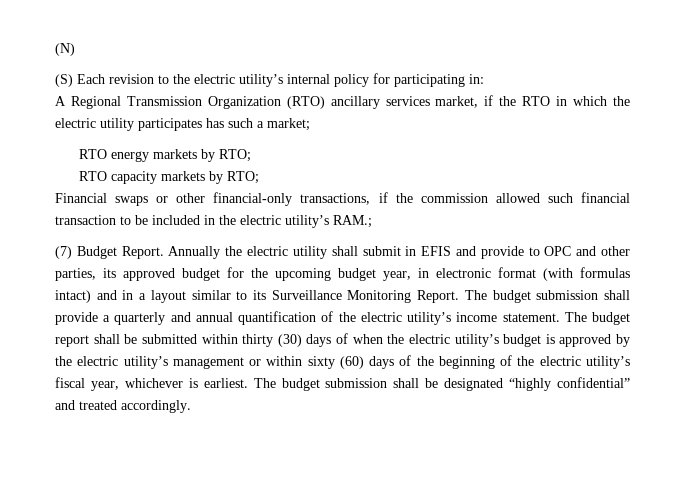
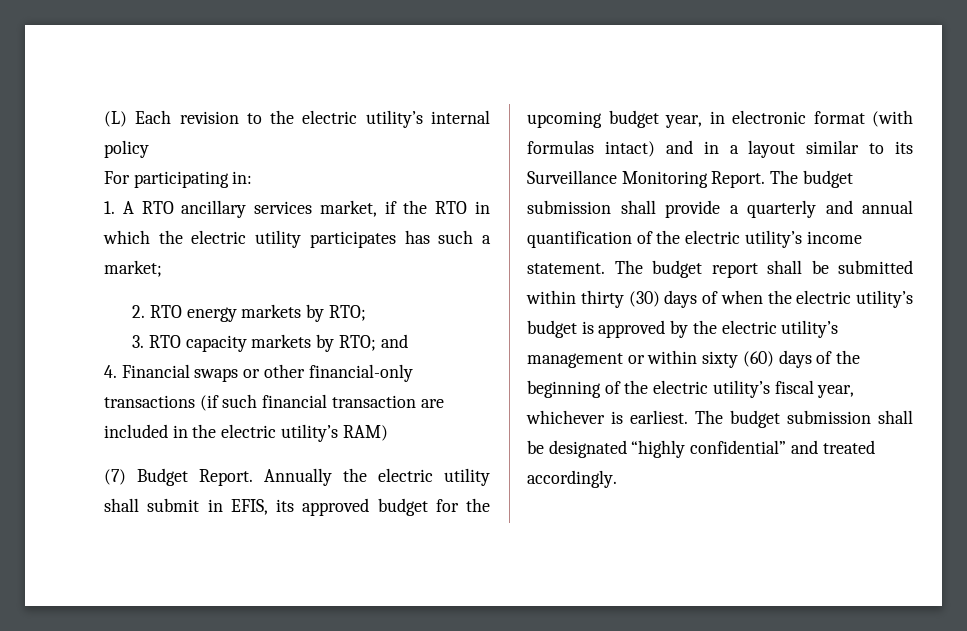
- (N)
- (S) Each revision to the electric utility’s internal policy for participating in:
+ (L) Each revision to the electric utility’s internal policy
+ For participating in:
- A Regional Transmission Organization (RTO) ancillary services market, if the RTO in which the electric utility participates has such a market;
+ 1. A RTO ancillary services market, if the RTO in which the electric utility participates has such a market;
- RTO energy markets by RTO;
+ 2. RTO energy markets by RTO;
- RTO capacity markets by RTO;
- Financial swaps or other financial-only transactions, if the commission allowed such financial transaction to be included in the electric utility’s RAM.;
+ 3. RTO capacity markets by RTO; and
+ 4. Financial swaps or other financial-only transactions (if such financial transaction are included in the electric utility’s RAM)
- Annually the electric utility shall submit in EFIS and provide to OPC and other parties, its approved budget for the upcoming budget year, in electronic format (with formulas intact) and in a layout similar to its Surveillance Monitoring Report.
+ Annually the electric utility shall submit in EFIS, its approved budget for the upcoming budget year, in electronic format (with formulas intact) and in a layout similar to its Surveillance Monitoring Report.

